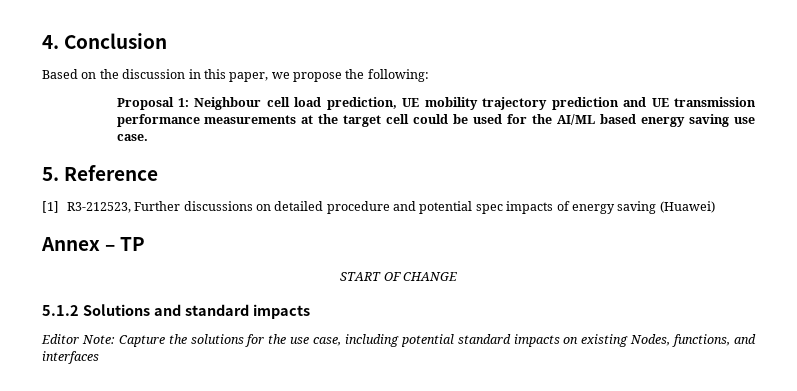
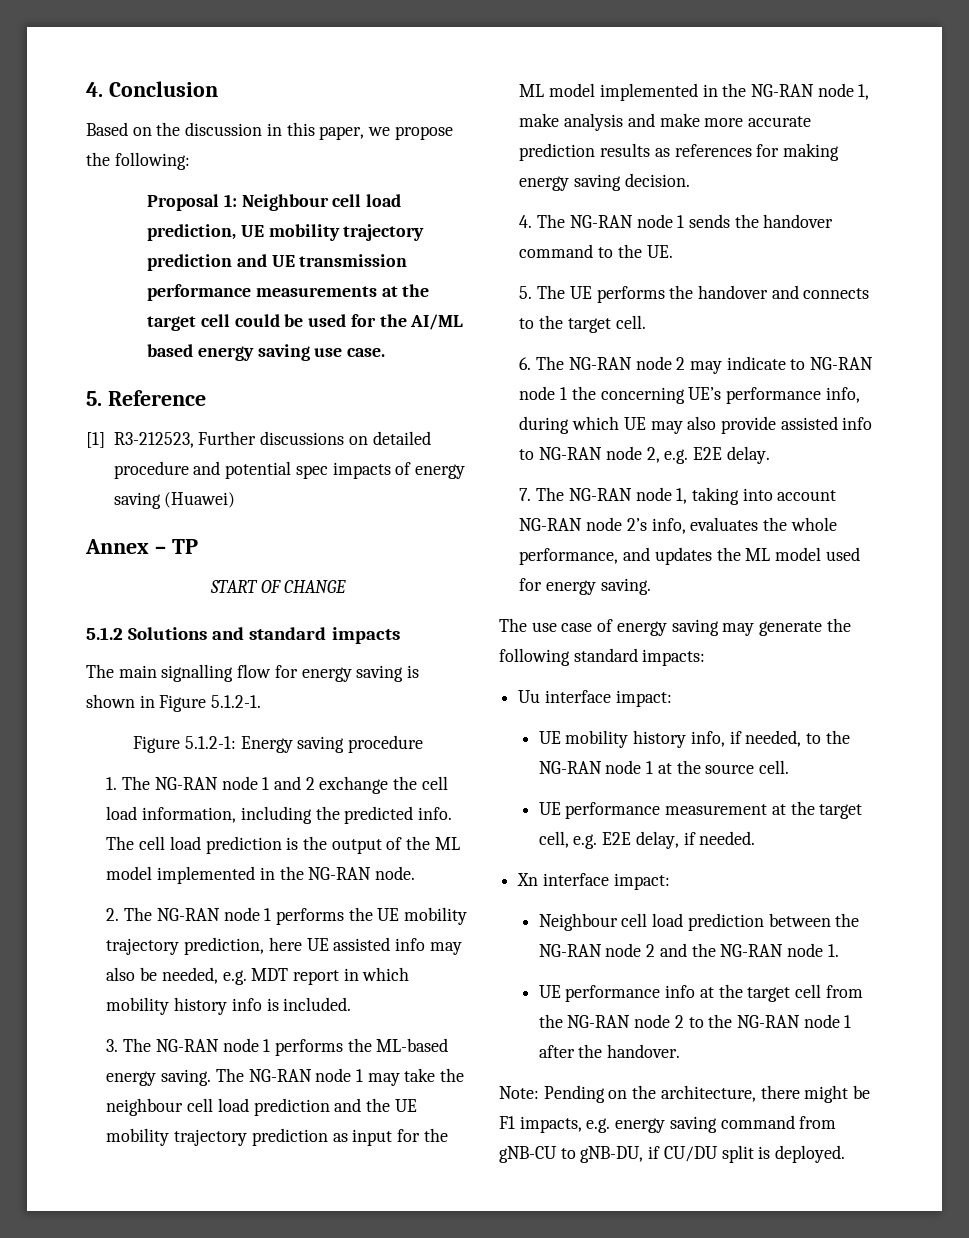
- Editor Note: Capture the solutions for the use case, including potential standard impacts on existing Nodes, functions, and interfaces
+ The main signalling flow for energy saving is shown in Figure 5.1.2-1.
+ Figure 5.1.2-1: Energy saving procedure
+ 1. The NG-RAN node 1 and 2 exchange the cell load information, including the predicted info. The cell load prediction is the output of the ML model implemented in the NG-RAN node.
+ 2. The NG-RAN node 1 performs the UE mobility trajectory prediction, here UE assisted info may also be needed, e.g. MDT report in which mobility history info is included.
+ 3. The NG-RAN node 1 performs the ML-based energy saving. The NG-RAN node 1 may take the neighbour cell load prediction and the UE mobility trajectory prediction as input for the ML model implemented in the NG-RAN node 1, make analysis and make more accurate prediction results as references for making energy saving decision.
+ 4. The NG-RAN node 1 sends the handover command to the UE.
+ 5. The UE performs the handover and connects to the target cell.
+ 6. The NG-RAN node 2 may indicate to NG-RAN node 1 the concerning UE’s performance info, during which UE may also provide assisted info to NG-RAN node 2, e.g. E2E delay.
+ 7. The NG-RAN node 1, taking into account NG-RAN node 2’s info, evaluates the whole performance, and updates the ML model used for energy saving.
+ The use case of energy saving may generate the following standard impacts:
+ Uu interface impact:
+ UE mobility history info, if needed, to the NG-RAN node 1 at the source cell.
+ UE performance measurement at the target cell, e.g. E2E delay, if needed.
+ Xn interface impact:
+ Neighbour cell load prediction between the NG-RAN node 2 and the NG-RAN node 1.
+ UE performance info at the target cell from the NG-RAN node 2 to the NG-RAN node 1 after the handover.
+ Note: Pending on the architecture, there might be F1 impacts, e.g. energy saving command from gNB-CU to gNB-DU, if CU/DU split is deployed.

